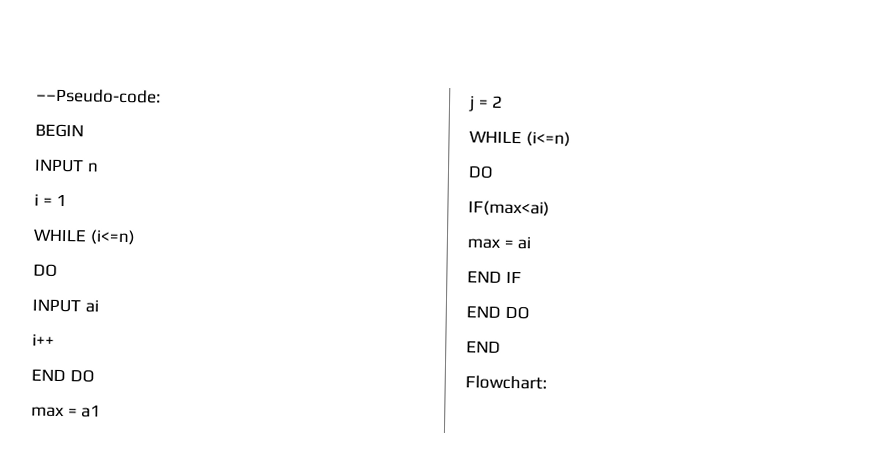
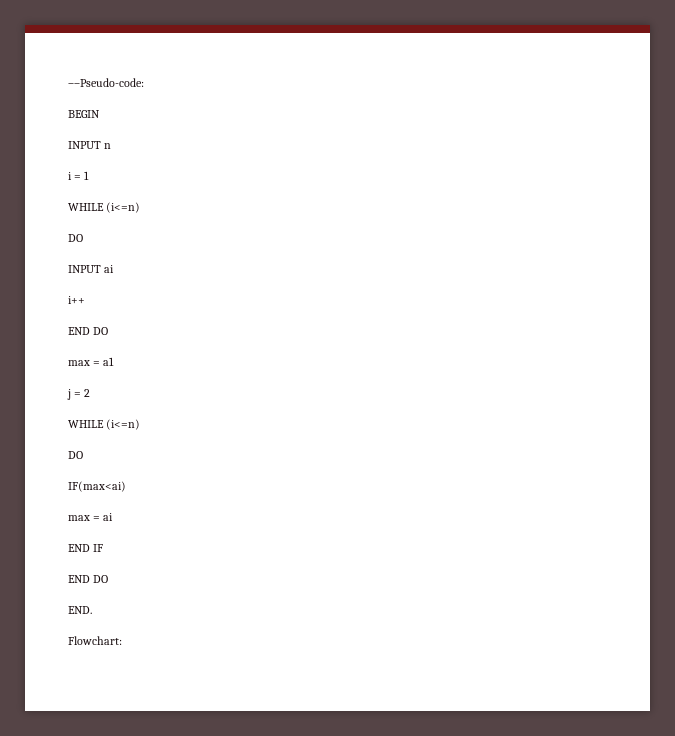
  END IF
  END DO
- END
+ END.

